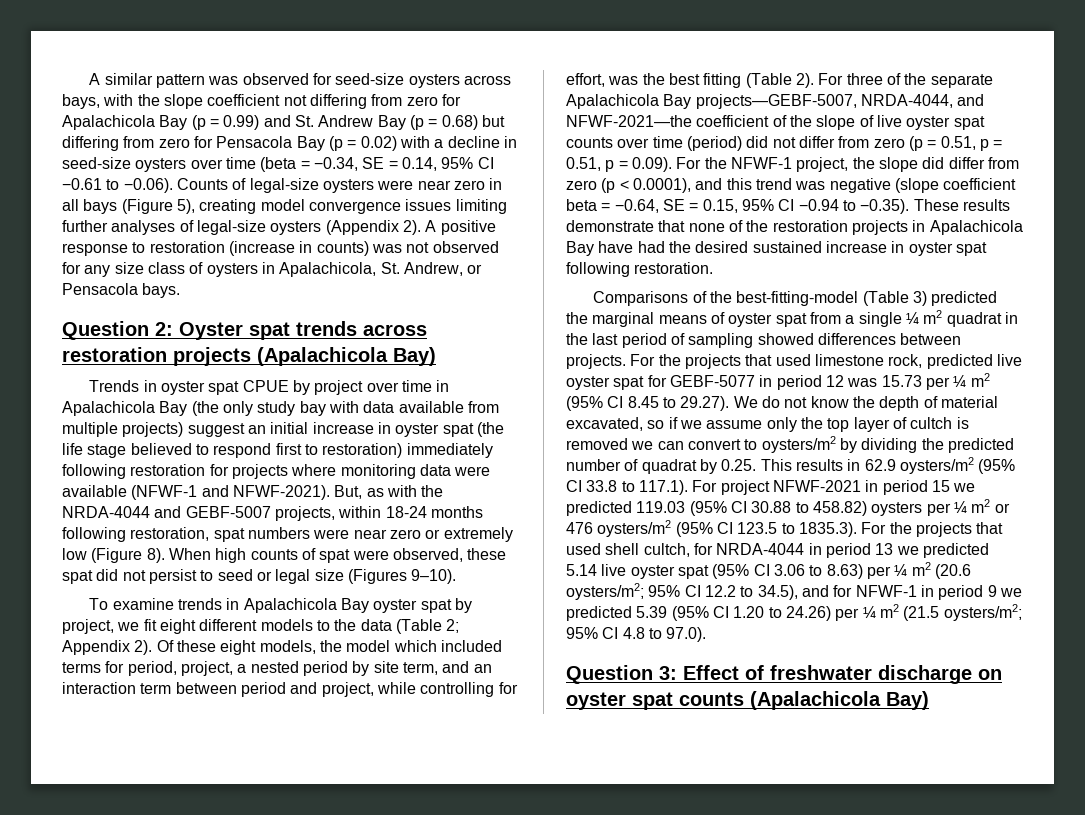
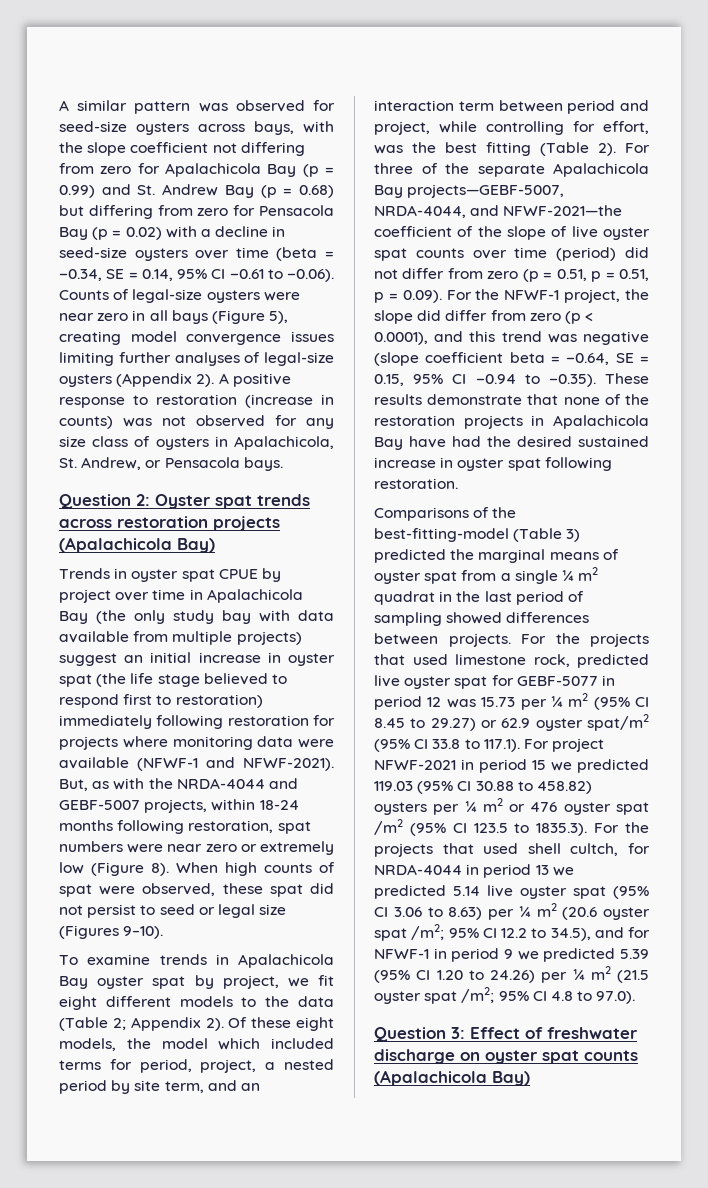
- For the projects that used limestone rock, predicted live oyster spat for GEBF-5077 in period 12 was 15.73 per ¼ m2 (95% CI 8.45 to 29.27). We do not know the depth of material excavated, so if we assume only the top layer of cultch is removed we can convert to oysters/m2 by dividing the predicted number of quadrat by 0.25. This results in 62.9 oysters/m2 (95% CI 33.8 to 117.1). For project NFWF-2021 in period 15 we predicted 119.03 (95% CI 30.88 to 458.82) oysters per ¼ m2 or 476 oysters/m2 (95% CI 123.5 to 1835.3). For the projects that used shell cultch, for NRDA-4044 in period 13 we predicted 5.14 live oyster spat (95% CI 3.06 to 8.63) per ¼ m2 (20.6 oysters/m2;
+ For the projects that used limestone rock, predicted live oyster spat for GEBF-5077 in period 12 was 15.73 per ¼ m2 (95% CI 8.45 to 29.27) or 62.9 oyster spat/m2 (95% CI 33.8 to 117.1). For project NFWF-2021 in period 15 we predicted 119.03 (95% CI 30.88 to 458.82) oysters per ¼ m2 or 476 oyster spat /m2 (95% CI 123.5 to 1835.3). For the projects that used shell cultch, for NRDA-4044 in period 13 we predicted 5.14 live oyster spat (95% CI 3.06 to 8.63) per ¼ m2 (20.6 oyster spat /m2;
- 95% CI 12.2 to 34.5), and for NFWF-1 in period 9 we predicted 5.39 (95% CI 1.20 to 24.26) per ¼ m2 (21.5 oysters/m2;
+ 95% CI 12.2 to 34.5), and for NFWF-1 in period 9 we predicted 5.39 (95% CI 1.20 to 24.26) per ¼ m2 (21.5 oyster spat /m2;

